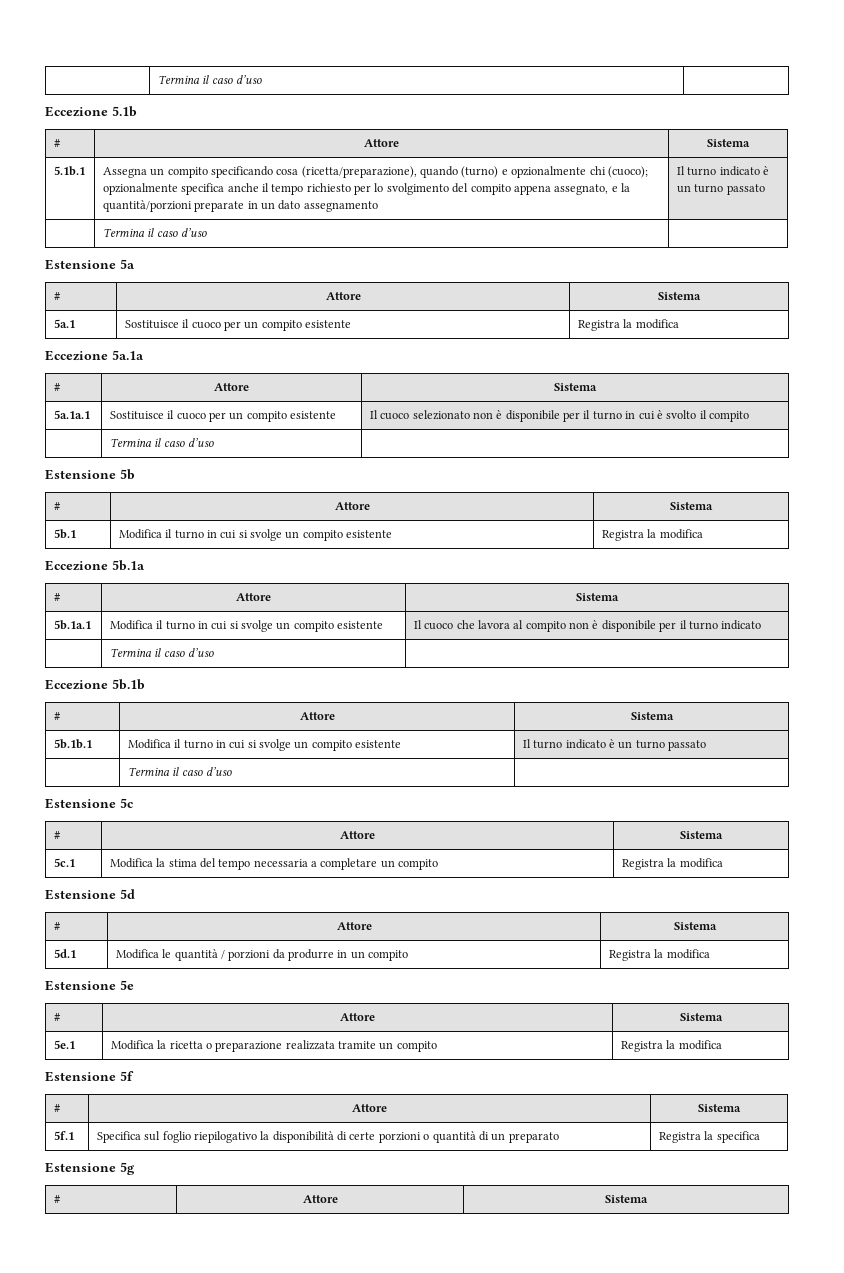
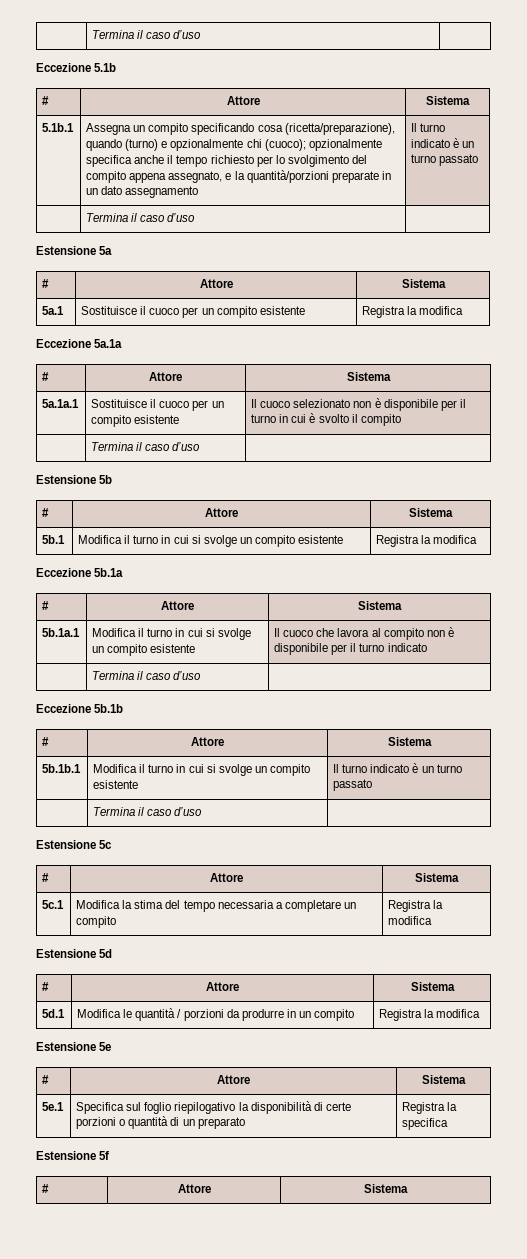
- 5e.1 | Modifica la ricetta o preparazione realizzata tramite un compito | Registra la modifica
- Estensione 5f
- # | Attore | Sistema
- 5f.1 | Specifica sul foglio riepilogativo la disponibilità di certe porzioni o quantità di un preparato | Registra la specifica
+ 5e.1 | Specifica sul foglio riepilogativo la disponibilità di certe porzioni o quantità di un preparato | Registra la specifica
- Estensione 5g
+ Estensione 5f

